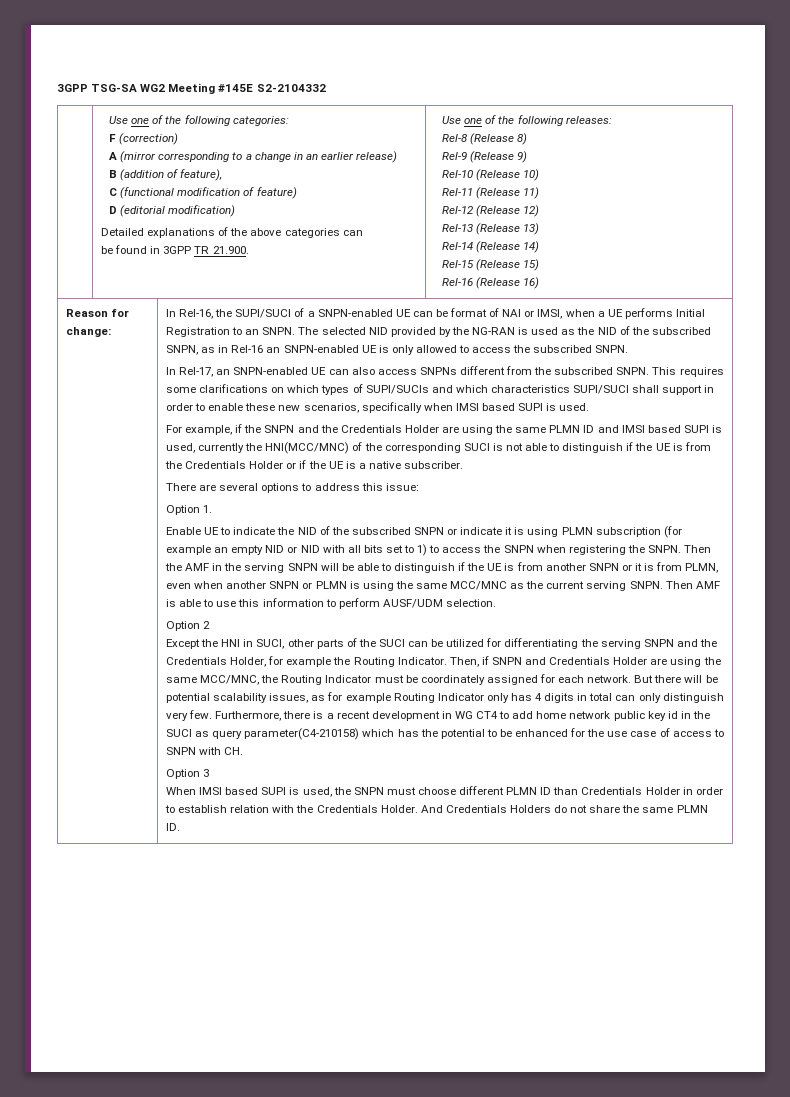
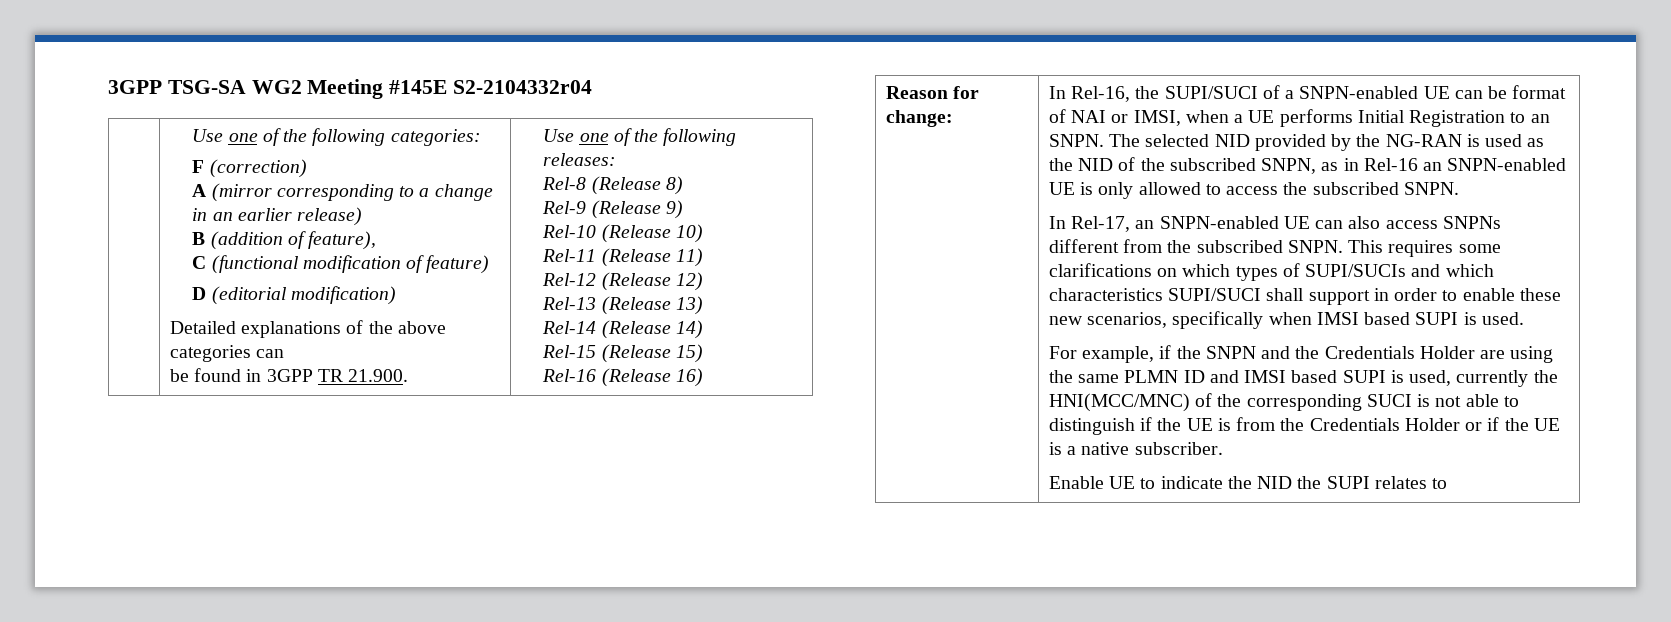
- 3GPP TSG-SA WG2 Meeting #145E S2-2104332
+ 3GPP TSG-SA WG2 Meeting #145E S2-2104332r04
- There are several options to address this issue:
- Option 1.
- Enable UE to indicate the NID of the subscribed SNPN or indicate it is using PLMN subscription (for example an empty NID or NID with all bits set to 1) to access the SNPN when registering the SNPN. Then the AMF in the serving SNPN will be able to distinguish if the UE is from another SNPN or it is from PLMN, even when another SNPN or PLMN is using the same MCC/MNC as the current serving SNPN. Then AMF is able to use this information to perform AUSF/UDM selection.
- Option 2
- Except the HNI in SUCI, other parts of the SUCI can be utilized for differentiating the serving SNPN and the Credentials Holder, for example the Routing Indicator. Then, if SNPN and Credentials Holder are using the same MCC/MNC, the Routing Indicator must be coordinately assigned for each network. But there will be potential scalability issues, as for example Routing Indicator only has 4 digits in total can only distinguish very few. Furthermore, there is a recent development in WG CT4 to add home network public key id in the SUCI as query parameter(C4-210158) which has the potential to be enhanced for the use case of access to SNPN with CH.
- Option 3
- When IMSI based SUPI is used, the SNPN must choose different PLMN ID than Credentials Holder in order to establish relation with the Credentials Holder. And Credentials Holders do not share the same PLMN ID.
+ Enable UE to indicate the NID the SUPI relates to

